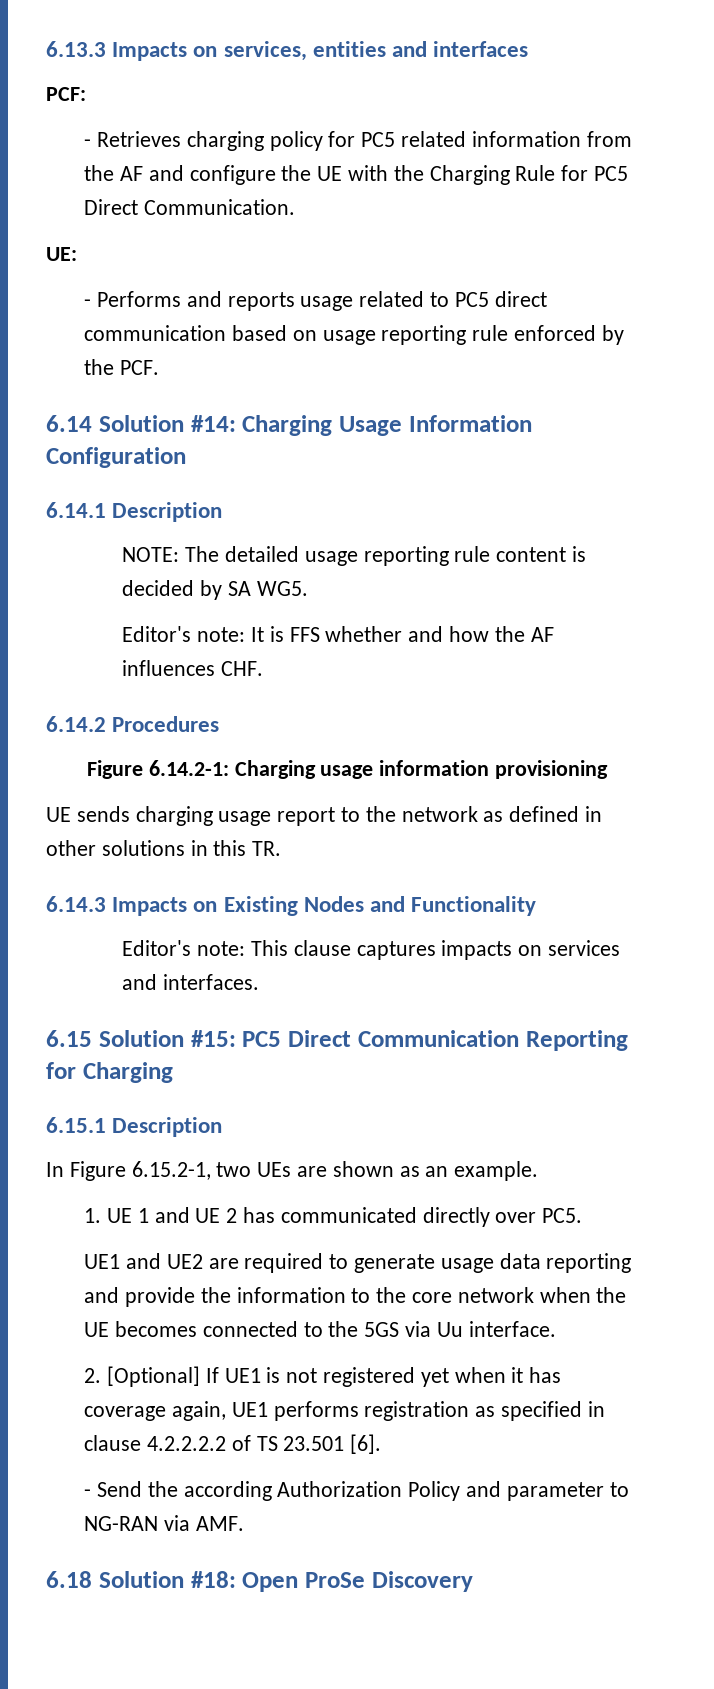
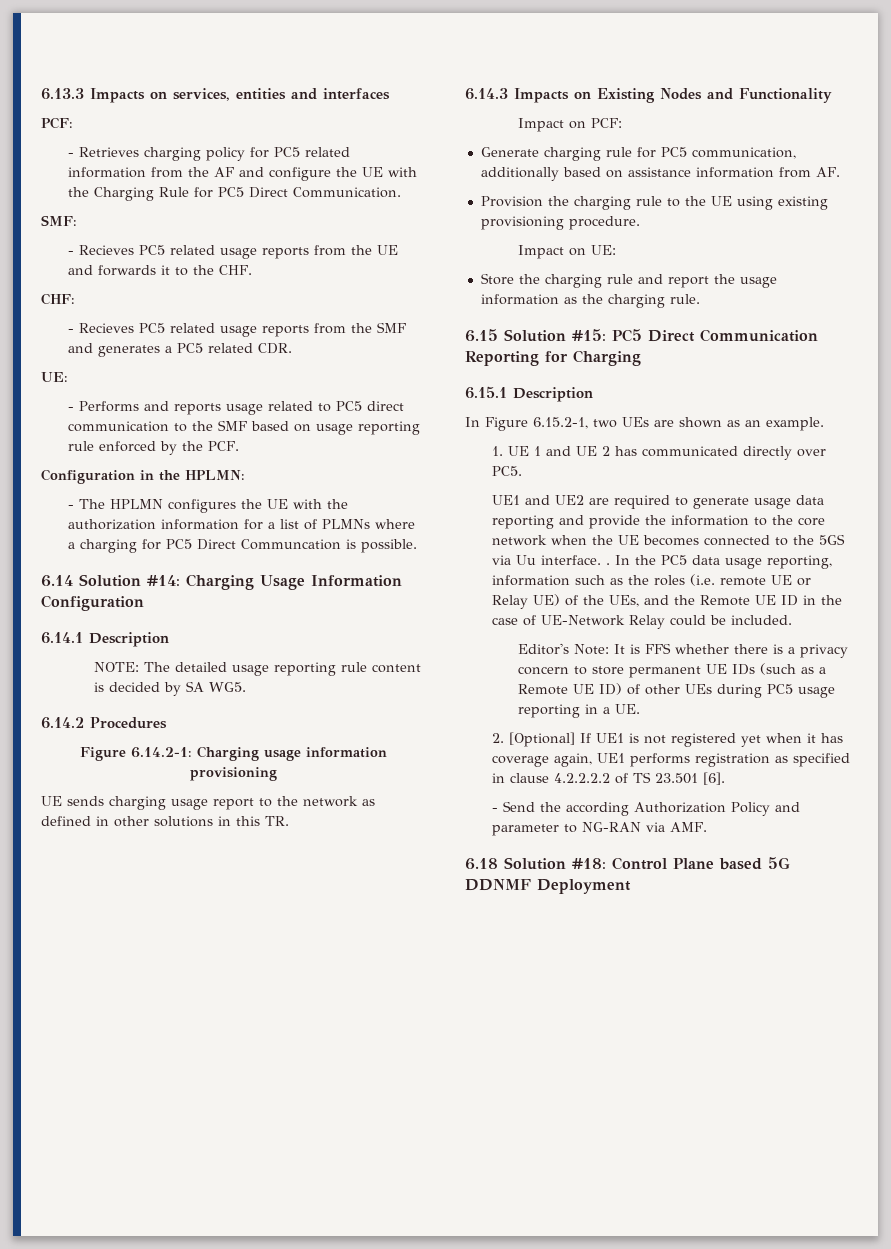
+ SMF:
+ - Recieves PC5 related usage reports from the UE and forwards it to the CHF.
+ CHF:
+ - Recieves PC5 related usage reports from the SMF and generates a PC5 related CDR.
- - Performs and reports usage related to PC5 direct communication based on usage reporting rule enforced by the PCF.
+ - Performs and reports usage related to PC5 direct communication to the SMF based on usage reporting rule enforced by the PCF.
+ Configuration in the HPLMN:
+ - The HPLMN configures the UE with the authorization information for a list of PLMNs where a charging for PC5 Direct Communcation is possible.
- Editor's note: It is FFS whether and how the AF influences CHF.
- Editor's note: This clause captures impacts on services and interfaces.
+ Impact on PCF:
+ Generate charging rule for PC5 communication, additionally based on assistance information from AF.
+ Provision the charging rule to the UE using existing provisioning procedure.
+ Impact on UE:
+ Store the charging rule and report the usage information as the charging rule.
- UE1 and UE2 are required to generate usage data reporting and provide the information to the core network when the UE becomes connected to the 5GS via Uu interface.
+ UE1 and UE2 are required to generate usage data reporting and provide the information to the core network when the UE becomes connected to the 5GS via Uu interface. . In the PC5 data usage reporting, information such as the roles (i.e. remote UE or Relay UE) of the UEs, and the Remote UE ID in the case of UE-Network Relay could be included.
+ Editor's Note: It is FFS whether there is a privacy concern to store permanent UE IDs (such as a Remote UE ID) of other UEs during PC5 usage reporting in a UE.
- 6.18 Solution #18: Open ProSe Discovery
+ 6.18 Solution #18: Control Plane based 5G DDNMF Deployment

